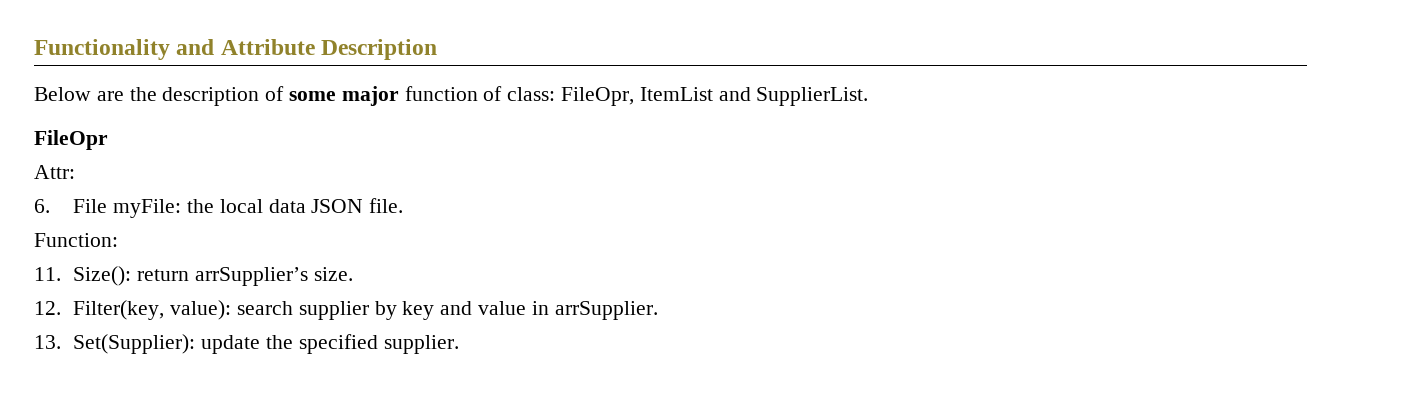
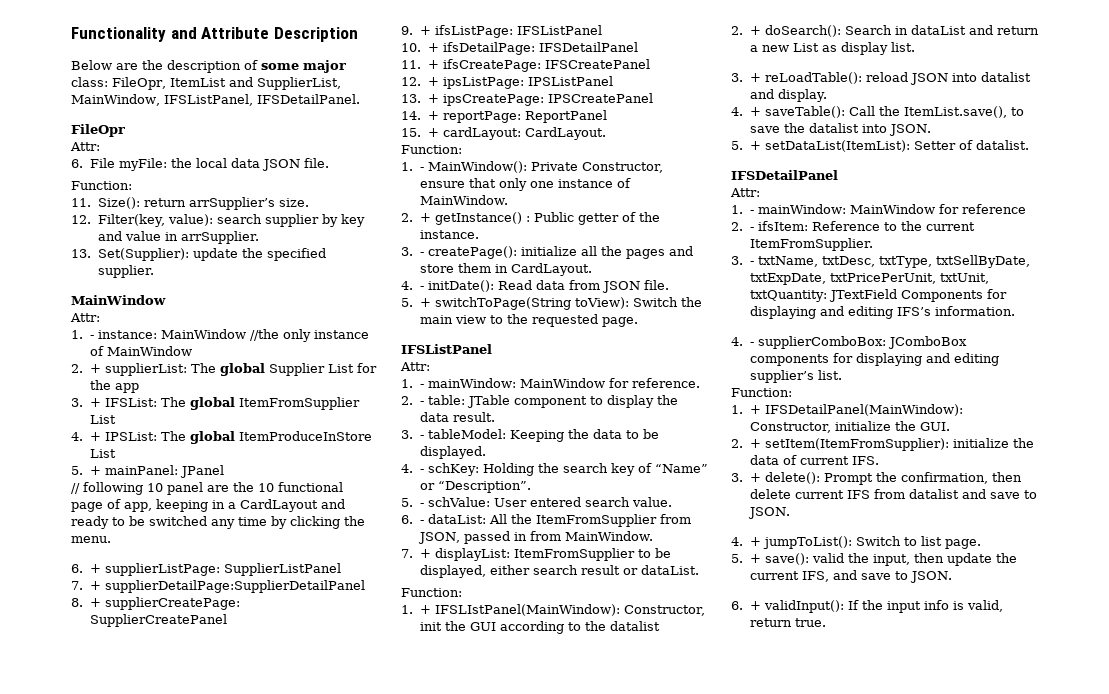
- Below are the description of some major function of class: FileOpr, ItemList and SupplierList.
+ Below are the description of some major class: FileOpr, ItemList and SupplierList, MainWindow, IFSListPanel, IFSDetailPanel.
  13. Set(Supplier): update the specified supplier.
+ MainWindow
+ Attr:
+ 1. - instance: MainWindow //the only instance of MainWindow
+ 2. + supplierList: The global Supplier List for the app
+ 3. + IFSList: The global ItemFromSupplier List
+ 4. + IPSList: The global ItemProduceInStore List
+ 5. + mainPanel: JPanel
+ // following 10 panel are the 10 functional page of app, keeping in a CardLayout and ready to be switched any time by clicking the menu.
+ 6. + supplierListPage: SupplierListPanel
+ 7. + supplierDetailPage:SupplierDetailPanel
+ 8. + supplierCreatePage: SupplierCreatePanel
+ 9. + ifsListPage: IFSListPanel
+ 10. + ifsDetailPage: IFSDetailPanel
+ 11. + ifsCreatePage: IFSCreatePanel
+ 12. + ipsListPage: IPSListPanel
+ 13. + ipsCreatePage: IPSCreatePanel
+ 14. + reportPage: ReportPanel
+ 15. + cardLayout: CardLayout.
+ Function:
+ 1. - MainWindow(): Private Constructor, ensure that only one instance of MainWindow.
+ 2. + getInstance() : Public getter of the instance.
+ 3. - createPage(): initialize all the pages and store them in CardLayout.
+ 4. - initDate(): Read data from JSON file.
+ 5. + switchToPage(String toView): Switch the main view to the requested page.
+ IFSListPanel
+ Attr:
+ 1. - mainWindow: MainWindow for reference.
+ 2. - table: JTable component to display the data result.
+ 3. - tableModel: Keeping the data to be displayed.
+ 4. - schKey: Holding the search key of “Name” or “Description”.
+ 5. - schValue: User entered search value.
+ 6. - dataList: All the ItemFromSupplier from JSON, passed in from MainWindow.
+ 7. + displayList: ItemFromSupplier to be displayed, either search result or dataList.
+ Function:
+ 1. + IFSLIstPanel(MainWindow): Constructor, init the GUI according to the datalist
+ 2. + doSearch(): Search in dataList and return a new List as display list.
+ 3. + reLoadTable(): reload JSON into datalist and display.
+ 4. + saveTable(): Call the ItemList.save(), to save the datalist into JSON.
+ 5. + setDataList(ItemList): Setter of datalist.
+ IFSDetailPanel
+ Attr:
+ 1. - mainWindow: MainWindow for reference
+ 2. - ifsItem: Reference to the current ItemFromSupplier.
+ 3. - txtName, txtDesc, txtType, txtSellByDate, txtExpDate, txtPricePerUnit, txtUnit, txtQuantity: JTextField Components for displaying and editing IFS’s information.
+ 4. - supplierComboBox: JComboBox components for displaying and editing supplier’s list.
+ Function:
+ 1. + IFSDetailPanel(MainWindow): Constructor, initialize the GUI.
+ 2. + setItem(ItemFromSupplier): initialize the data of current IFS.
+ 3. + delete(): Prompt the confirmation, then delete current IFS from datalist and save to JSON.
+ 4. + jumpToList(): Switch to list page.
+ 5. + save(): valid the input, then update the current IFS, and save to JSON.
+ 6. + validInput(): If the input info is valid, return true.

